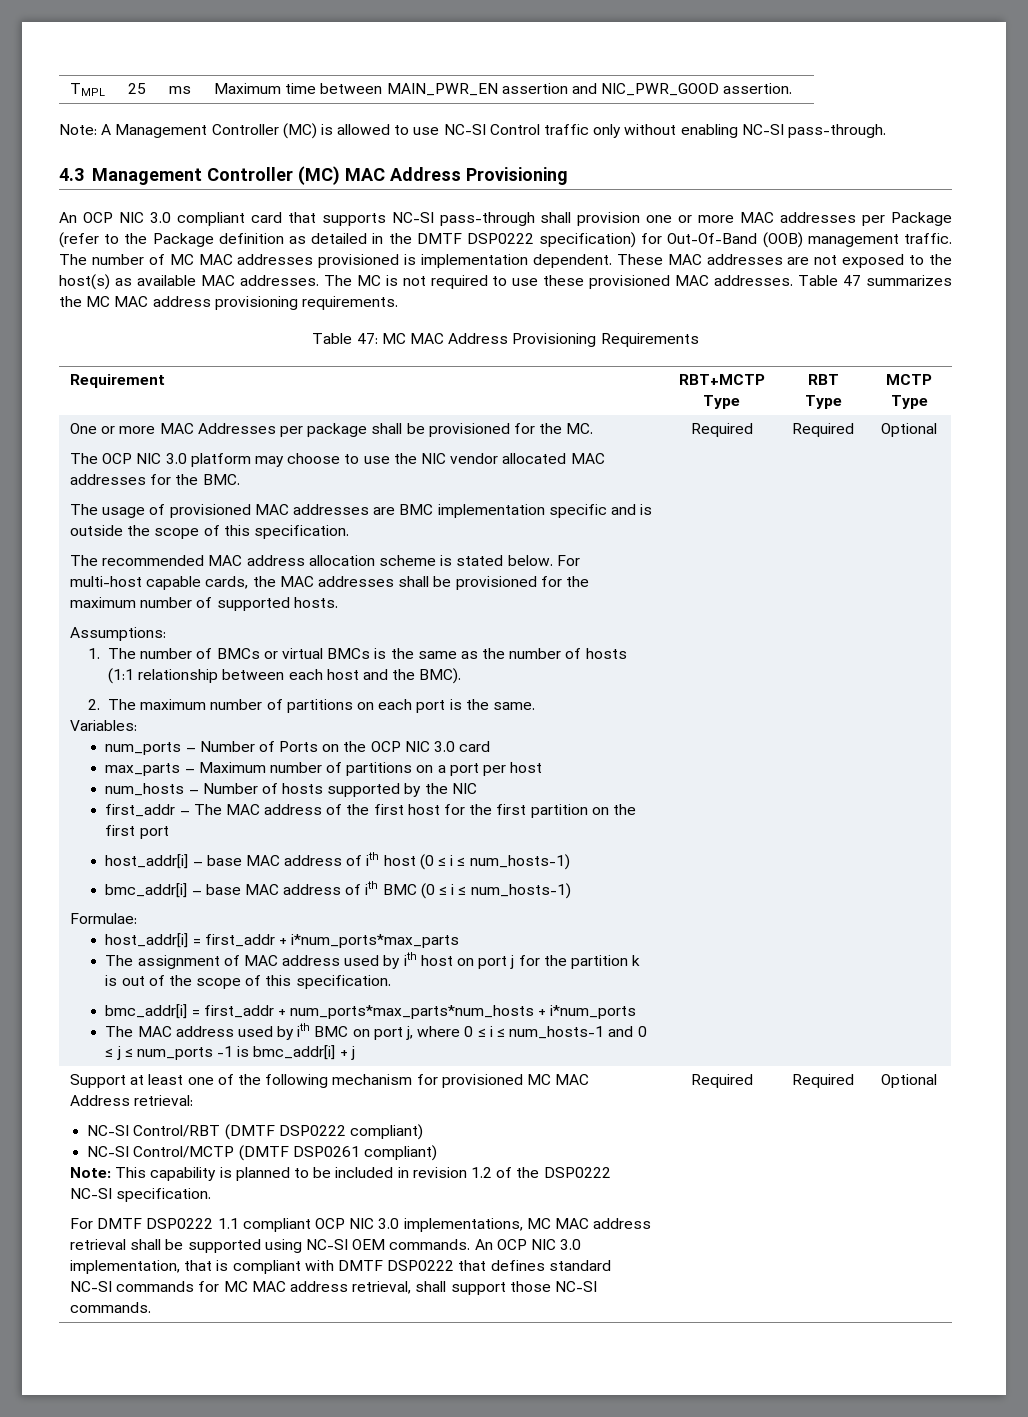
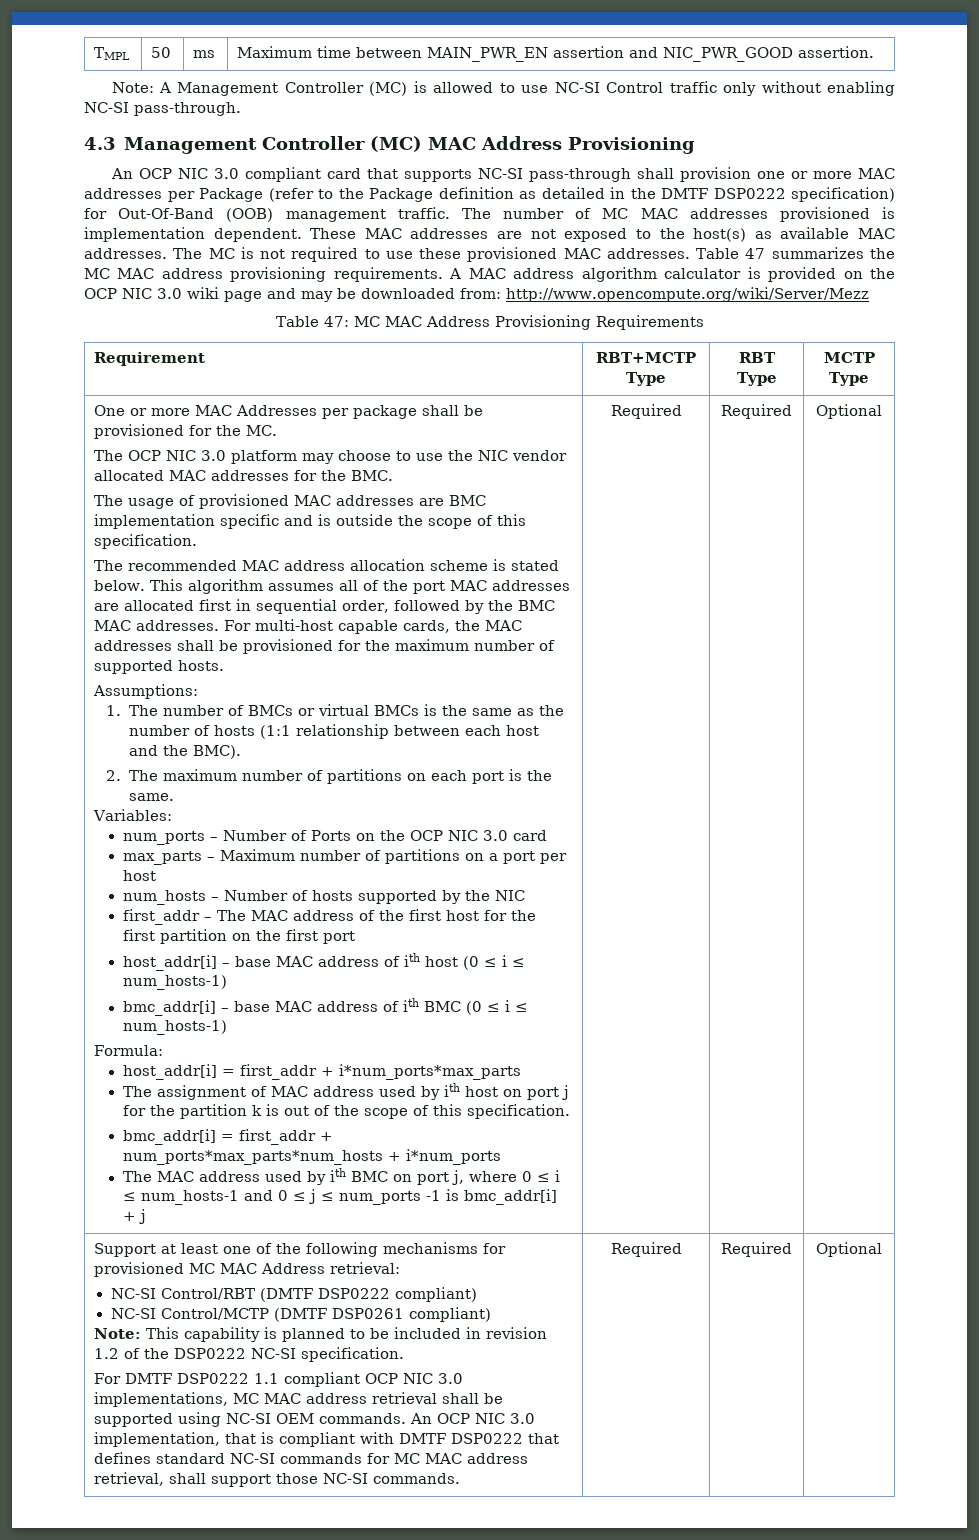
- TMPL | 25 | ms | Maximum time between MAIN_PWR_EN assertion and NIC_PWR_GOOD assertion.
+ TMPL | 50 | ms | Maximum time between MAIN_PWR_EN assertion and NIC_PWR_GOOD assertion.
+ A MAC address algorithm calculator is provided on the OCP NIC 3.0 wiki page and may be downloaded from: http://www.opencompute.org/wiki/Server/Mezz
+ This algorithm assumes all of the port MAC addresses are allocated first in sequential order, followed by the BMC MAC addresses.
- Formulae:
+ Formula:
- Support at least one of the following mechanism for provisioned MC MAC Address retrieval:
+ Support at least one of the following mechanisms for provisioned MC MAC Address retrieval:

